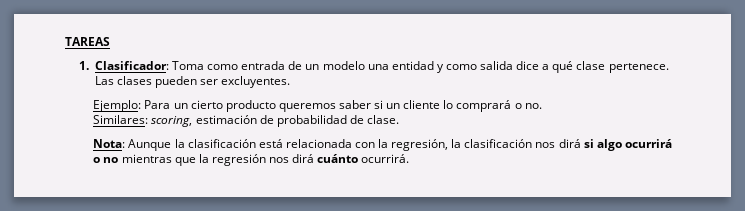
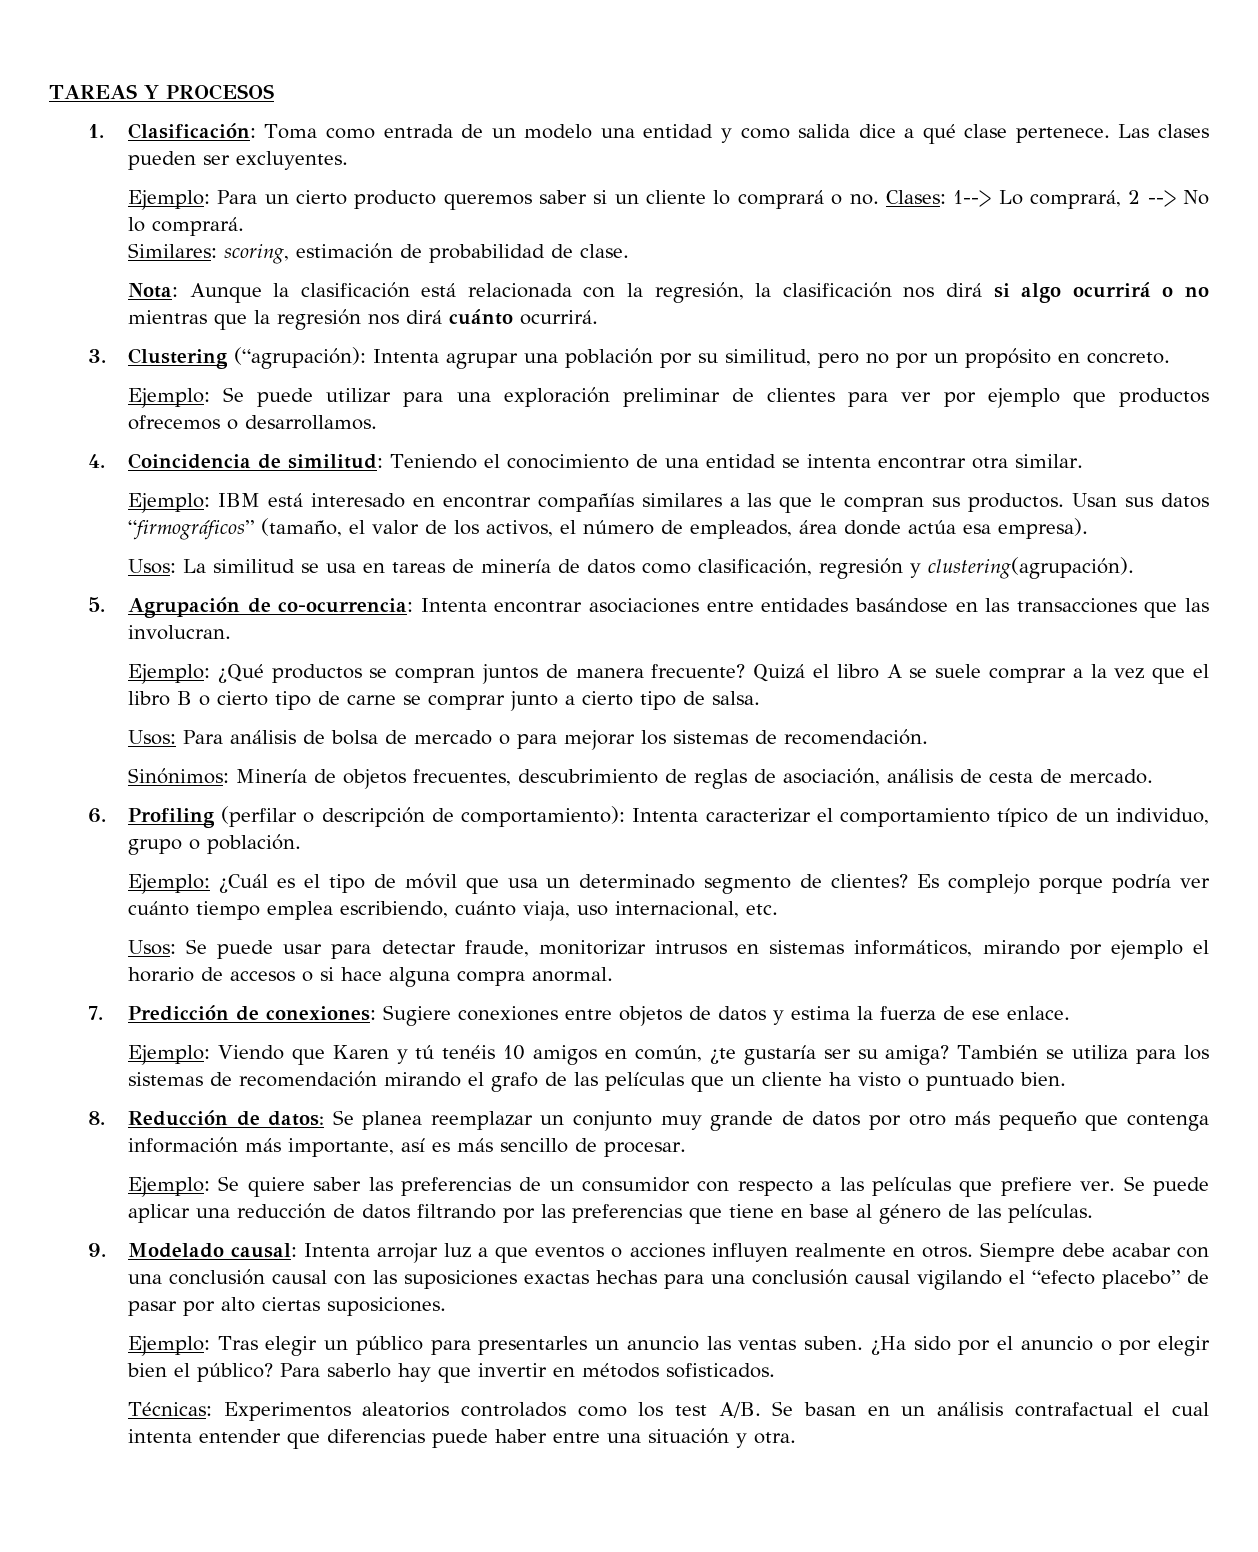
- TAREAS
+ TAREAS Y PROCESOS
- 1. Clasificador: Toma como entrada de un modelo una entidad y como salida dice a qué clase pertenece.
+ 1. Clasificación: Toma como entrada de un modelo una entidad y como salida dice a qué clase pertenece.
- Ejemplo: Para un cierto producto queremos saber si un cliente lo comprará o no.
+ Ejemplo: Para un cierto producto queremos saber si un cliente lo comprará o no. Clases: 1--> Lo comprará, 2 --> No lo comprará.
+ 3. Clustering (“agrupación): Intenta agrupar una población por su similitud, pero no por un propósito en concreto.
+ Ejemplo: Se puede utilizar para una exploración preliminar de clientes para ver por ejemplo que productos ofrecemos o desarrollamos.
+ 4. Coincidencia de similitud: Teniendo el conocimiento de una entidad se intenta encontrar otra similar.
+ Ejemplo: IBM está interesado en encontrar compañías similares a las que le compran sus productos. Usan sus datos “firmográficos” (tamaño, el valor de los activos, el número de empleados, área donde actúa esa empresa).
+ Usos: La similitud se usa en tareas de minería de datos como clasificación, regresión y clustering(agrupación).
+ 5. Agrupación de co-ocurrencia: Intenta encontrar asociaciones entre entidades basándose en las transacciones que las involucran.
+ Ejemplo: ¿Qué productos se compran juntos de manera frecuente? Quizá el libro A se suele comprar a la vez que el libro B o cierto tipo de carne se comprar junto a cierto tipo de salsa.
+ Usos: Para análisis de bolsa de mercado o para mejorar los sistemas de recomendación.
+ Sinónimos: Minería de objetos frecuentes, descubrimiento de reglas de asociación, análisis de cesta de mercado.
+ 6. Profiling (perfilar o descripción de comportamiento): Intenta caracterizar el comportamiento típico de un individuo, grupo o población.
+ Ejemplo: ¿Cuál es el tipo de móvil que usa un determinado segmento de clientes? Es complejo porque podría ver cuánto tiempo emplea escribiendo, cuánto viaja, uso internacional, etc.
+ Usos: Se puede usar para detectar fraude, monitorizar intrusos en sistemas informáticos, mirando por ejemplo el horario de accesos o si hace alguna compra anormal.
+ 7. Predicción de conexiones: Sugiere conexiones entre objetos de datos y estima la fuerza de ese enlace.
+ Ejemplo: Viendo que Karen y tú tenéis 10 amigos en común, ¿te gustaría ser su amiga? También se utiliza para los sistemas de recomendación mirando el grafo de las películas que un cliente ha visto o puntuado bien.
+ 8. Reducción de datos: Se planea reemplazar un conjunto muy grande de datos por otro más pequeño que contenga información más importante, así es más sencillo de procesar.
+ Ejemplo: Se quiere saber las preferencias de un consumidor con respecto a las películas que prefiere ver. Se puede aplicar una reducción de datos filtrando por las preferencias que tiene en base al género de las películas.
+ 9. Modelado causal: Intenta arrojar luz a que eventos o acciones influyen realmente en otros. Siempre debe acabar con una conclusión causal con las suposiciones exactas hechas para una conclusión causal vigilando el “efecto placebo” de pasar por alto ciertas suposiciones.
+ Ejemplo: Tras elegir un público para presentarles un anuncio las ventas suben. ¿Ha sido por el anuncio o por elegir bien el público? Para saberlo hay que invertir en métodos sofisticados.
+ Técnicas: Experimentos aleatorios controlados como los test A/B. Se basan en un análisis contrafactual el cual intenta entender que diferencias puede haber entre una situación y otra.

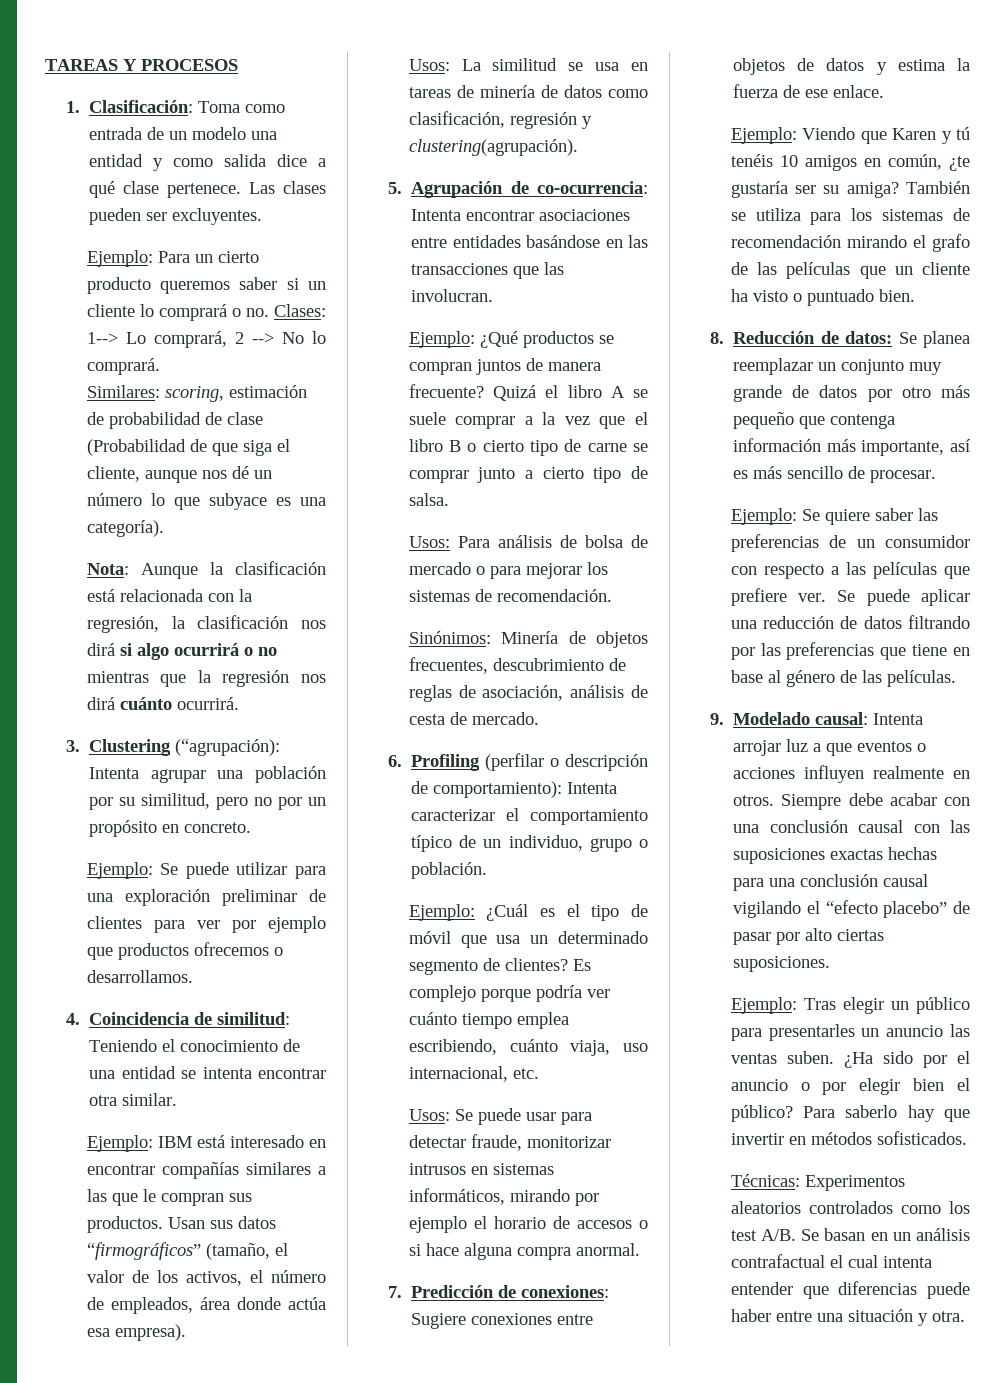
- Similares: scoring, estimación de probabilidad de clase.
+ Similares: scoring, estimación de probabilidad de clase (Probabilidad de que siga el cliente, aunque nos dé un número lo que subyace es una categoría).

